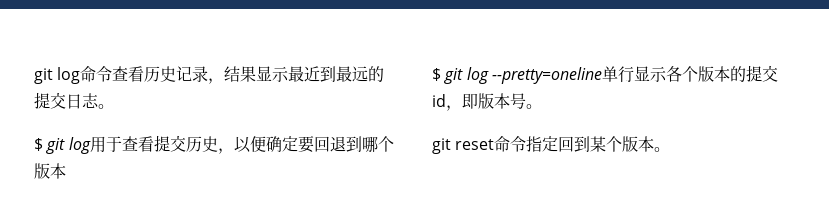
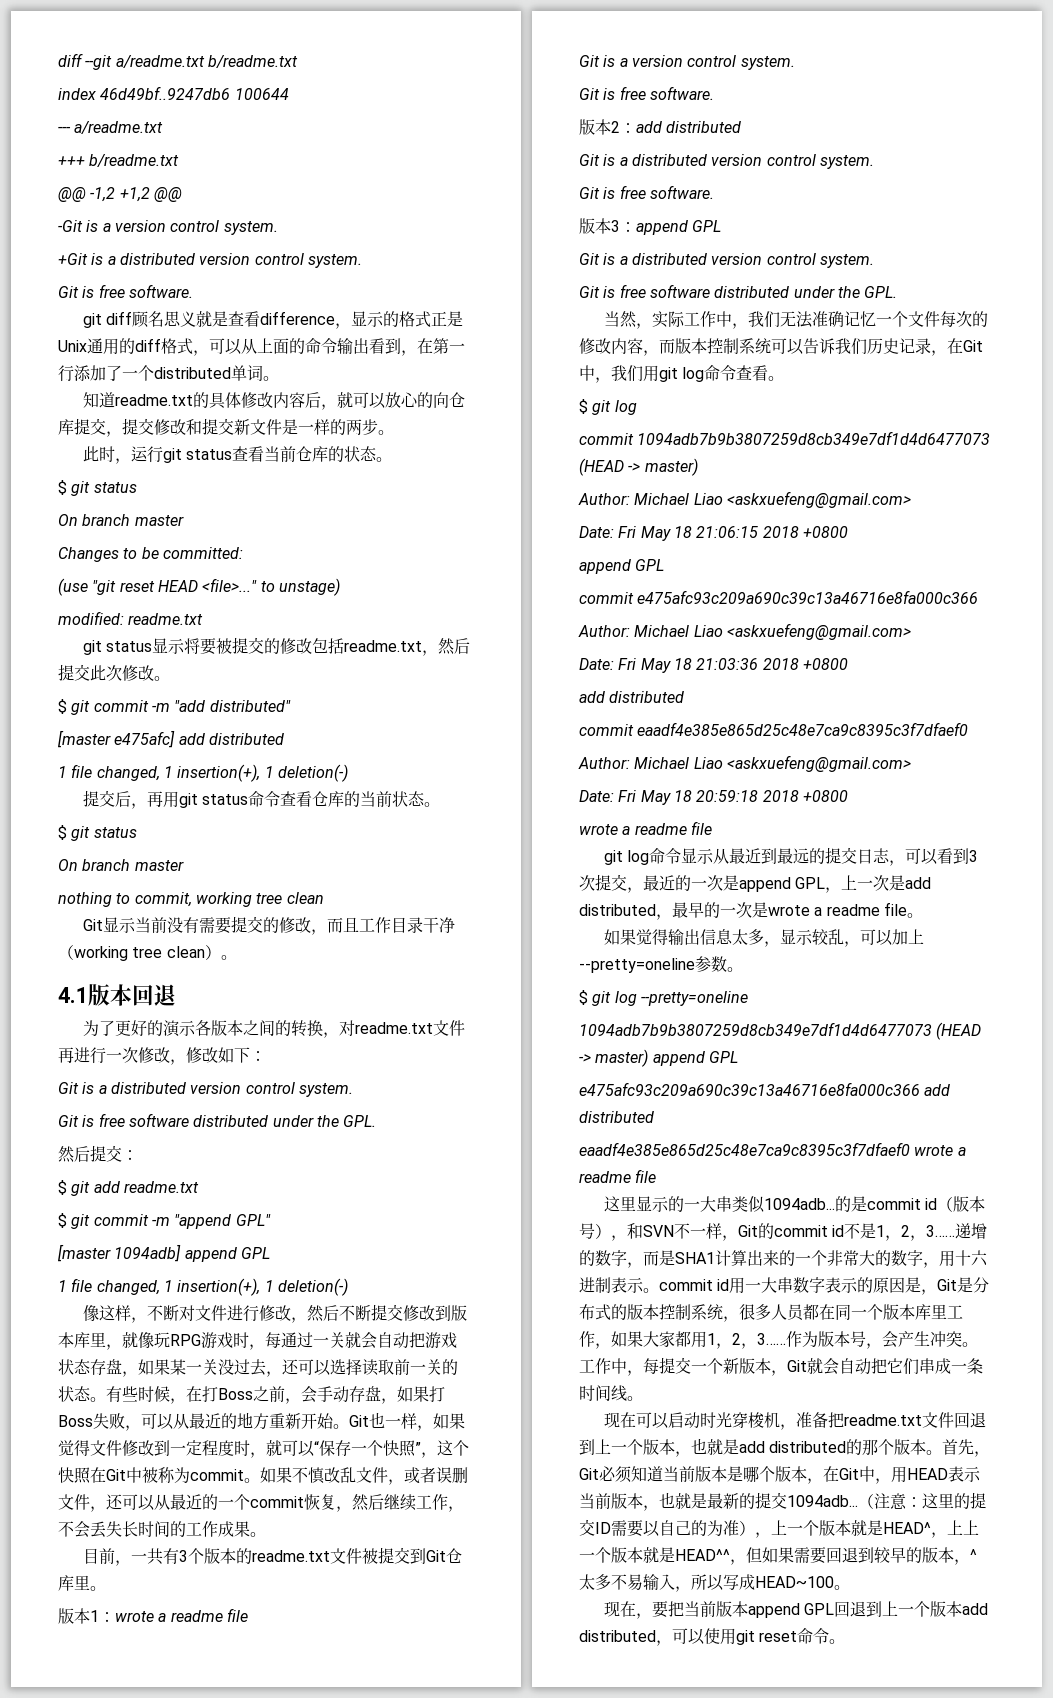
- git log命令查看历史记录，结果显示最近到最远的提交日志。
- $ git log用于查看提交历史，以便确定要回退到哪个版本
- $ git log --pretty=oneline单行显示各个版本的提交id，即版本号。
- git reset命令指定回到某个版本。
+ diff --git a/readme.txt b/readme.txt
+ index 46d49bf..9247db6 100644
+ --- a/readme.txt
+ +++ b/readme.txt
+ @@ -1,2 +1,2 @@
+ -Git is a version control system.
+ +Git is a distributed version control system.
+ Git is free software.
+ git diff顾名思义就是查看difference，显示的格式正是Unix通用的diff格式，可以从上面的命令输出看到，在第一行添加了一个distributed单词。
+ 知道readme.txt的具体修改内容后，就可以放心的向仓库提交，提交修改和提交新文件是一样的两步。
+ 此时，运行git status查看当前仓库的状态。
+ $ git status
+ On branch master
+ Changes to be committed:
+ (use "git reset HEAD <file>..." to unstage)
+ modified: readme.txt
+ git status显示将要被提交的修改包括readme.txt，然后提交此次修改。
+ $ git commit -m "add distributed"
+ [master e475afc] add distributed
+ 1 file changed, 1 insertion(+), 1 deletion(-)
+ 提交后，再用git status命令查看仓库的当前状态。
+ $ git status
+ On branch master
+ nothing to commit, working tree clean
+ Git显示当前没有需要提交的修改，而且工作目录干净（working tree clean）。
+ 4.1版本回退
+ 为了更好的演示各版本之间的转换，对readme.txt文件再进行一次修改，修改如下：
+ Git is a distributed version control system.
+ Git is free software distributed under the GPL.
+ 然后提交：
+ $ git add readme.txt
+ $ git commit -m "append GPL"
+ [master 1094adb] append GPL
+ 1 file changed, 1 insertion(+), 1 deletion(-)
+ 像这样，不断对文件进行修改，然后不断提交修改到版本库里，就像玩RPG游戏时，每通过一关就会自动把游戏状态存盘，如果某一关没过去，还可以选择读取前一关的状态。有些时候，在打Boss之前，会手动存盘，如果打Boss失败，可以从最近的地方重新开始。Git也一样，如果觉得文件修改到一定程度时，就可以“保存一个快照”，这个快照在Git中被称为commit。如果不慎改乱文件，或者误删文件，还可以从最近的一个commit恢复，然后继续工作，不会丢失长时间的工作成果。
+ 目前，一共有3个版本的readme.txt文件被提交到Git仓库里。
+ 版本1：wrote a readme file
+ Git is a version control system.
+ Git is free software.
+ 版本2：add distributed
+ Git is a distributed version control system.
+ Git is free software.
+ 版本3：append GPL
+ Git is a distributed version control system.
+ Git is free software distributed under the GPL.
+ 当然，实际工作中，我们无法准确记忆一个文件每次的修改内容，而版本控制系统可以告诉我们历史记录，在Git中，我们用git log命令查看。
+ $ git log
+ commit 1094adb7b9b3807259d8cb349e7df1d4d6477073 (HEAD -> master)
+ Author: Michael Liao <askxuefeng@gmail.com>
+ Date: Fri May 18 21:06:15 2018 +0800
+ append GPL
+ commit e475afc93c209a690c39c13a46716e8fa000c366
+ Author: Michael Liao <askxuefeng@gmail.com>
+ Date: Fri May 18 21:03:36 2018 +0800
+ add distributed
+ commit eaadf4e385e865d25c48e7ca9c8395c3f7dfaef0
+ Author: Michael Liao <askxuefeng@gmail.com>
+ Date: Fri May 18 20:59:18 2018 +0800
+ wrote a readme file
+ git log命令显示从最近到最远的提交日志，可以看到3次提交，最近的一次是append GPL，上一次是add distributed，最早的一次是wrote a readme file。
+ 如果觉得输出信息太多，显示较乱，可以加上--pretty=oneline参数。
+ $ git log --pretty=oneline
+ 1094adb7b9b3807259d8cb349e7df1d4d6477073 (HEAD -> master) append GPL
+ e475afc93c209a690c39c13a46716e8fa000c366 add distributed
+ eaadf4e385e865d25c48e7ca9c8395c3f7dfaef0 wrote a readme file
+ 这里显示的一大串类似1094adb...的是commit id（版本号），和SVN不一样，Git的commit id不是1，2，3……递增的数字，而是SHA1计算出来的一个非常大的数字，用十六进制表示。commit id用一大串数字表示的原因是，Git是分布式的版本控制系统，很多人员都在同一个版本库里工作，如果大家都用1，2，3……作为版本号，会产生冲突。工作中，每提交一个新版本，Git就会自动把它们串成一条时间线。
+ 现在可以启动时光穿梭机，准备把readme.txt文件回退到上一个版本，也就是add distributed的那个版本。首先，Git必须知道当前版本是哪个版本，在Git中，用HEAD表示当前版本，也就是最新的提交1094adb...（注意：这里的提交ID需要以自己的为准），上一个版本就是HEAD^，上上一个版本就是HEAD^^，但如果需要回退到较早的版本，^太多不易输入，所以写成HEAD~100。
+ 现在，要把当前版本append GPL回退到上一个版本add distributed，可以使用git reset命令。

